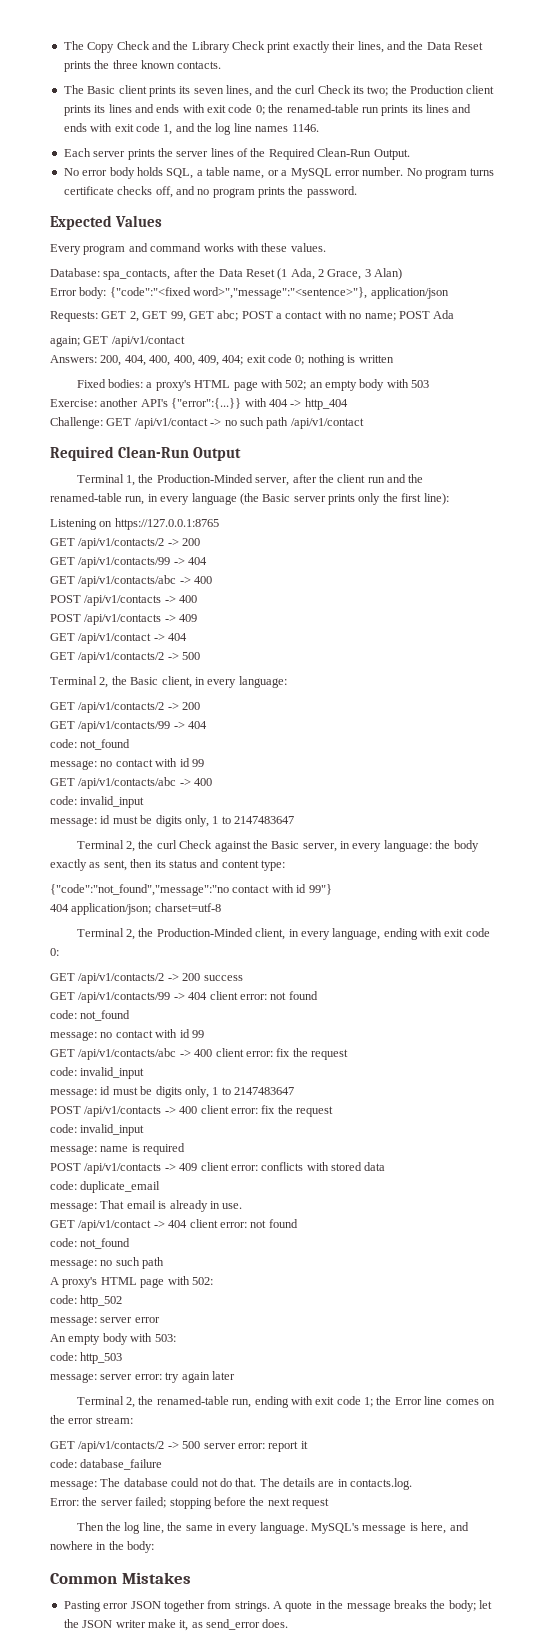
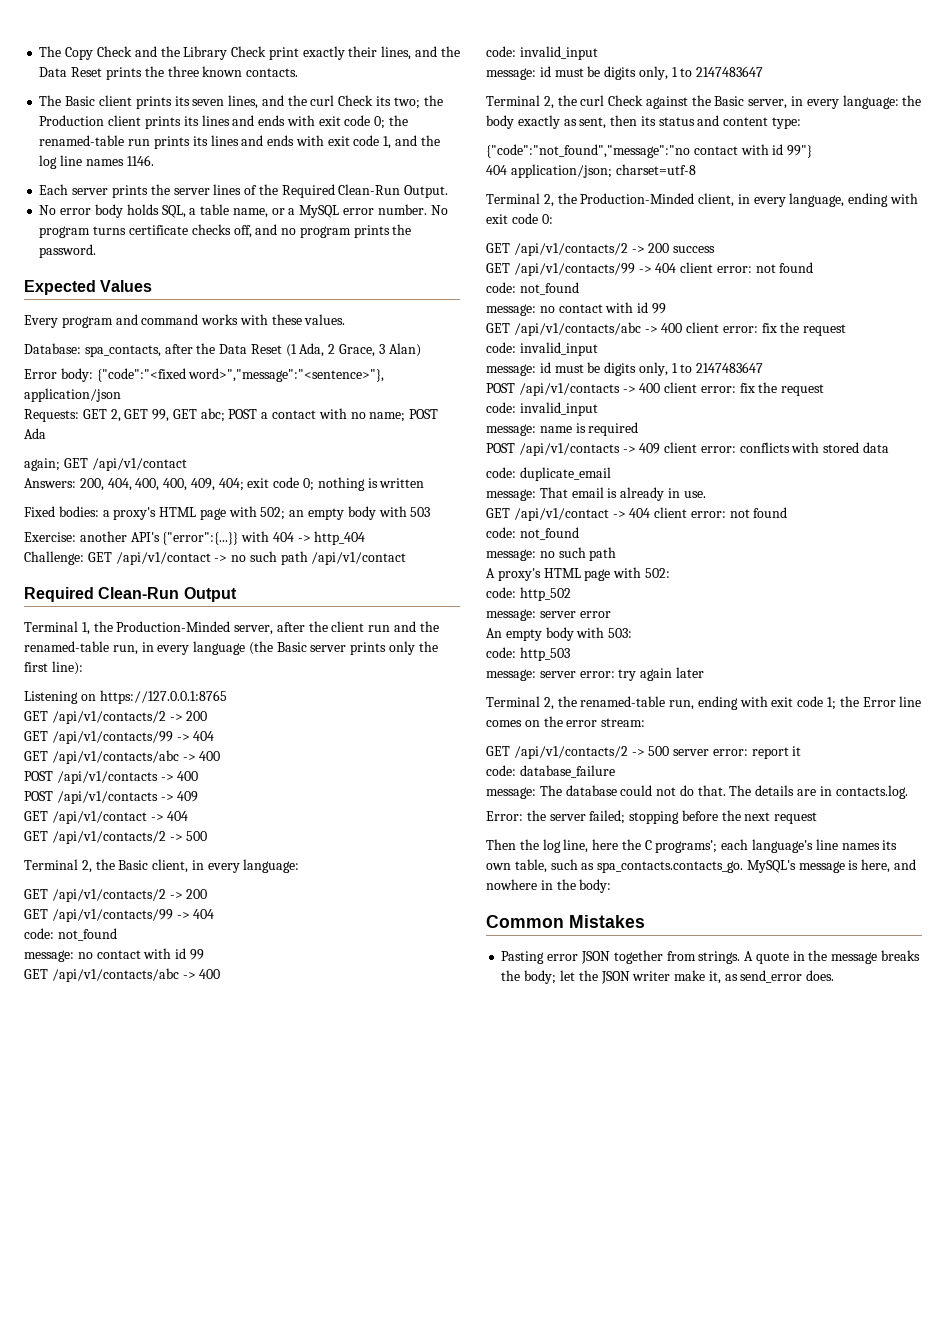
- Then the log line, the same in every language. MySQL's message is here, and nowhere in the body:
+ Then the log line, here the C programs'; each language's line names its own table, such as spa_contacts.contacts_go. MySQL's message is here, and nowhere in the body:

